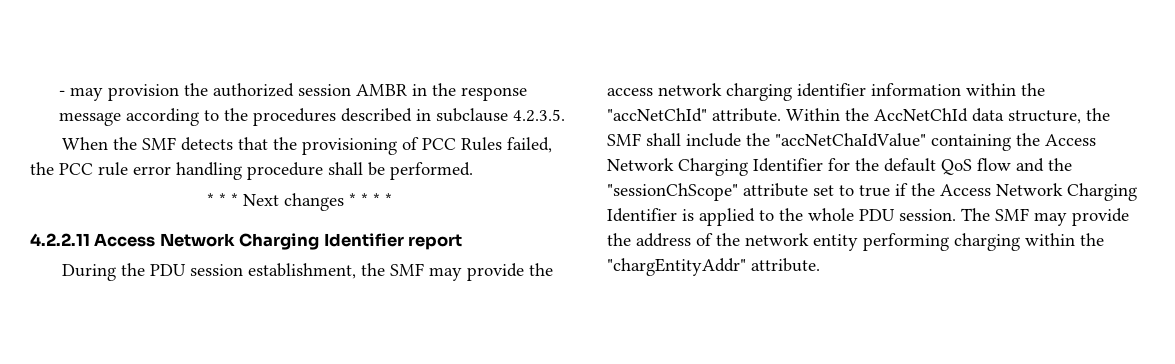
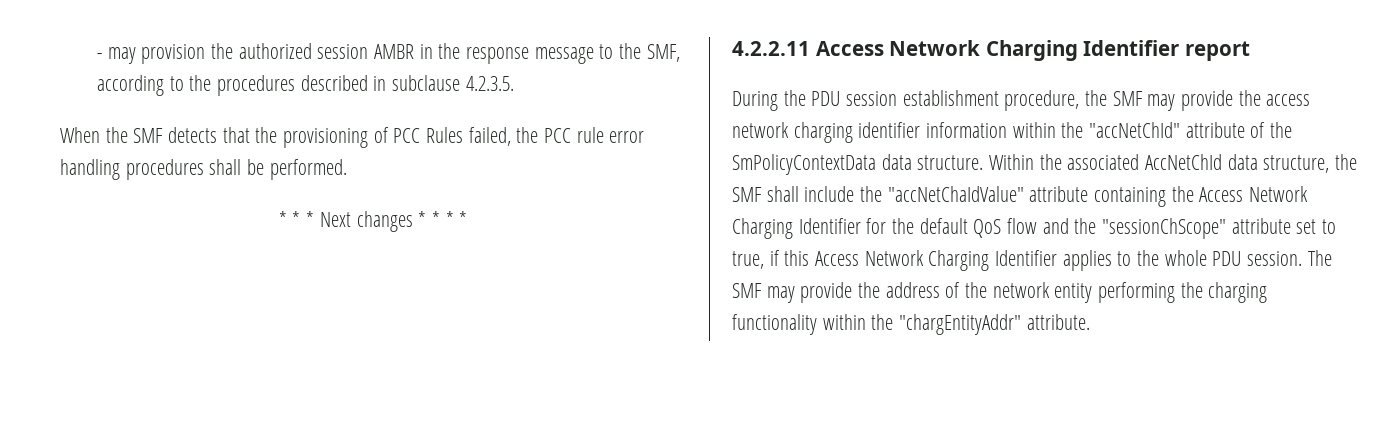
- - may provision the authorized session AMBR in the response message according to the procedures described in subclause 4.2.3.5.
+ - may provision the authorized session AMBR in the response message to the SMF, according to the procedures described in subclause 4.2.3.5.
- When the SMF detects that the provisioning of PCC Rules failed, the PCC rule error handling procedure shall be performed.
+ When the SMF detects that the provisioning of PCC Rules failed, the PCC rule error handling procedures shall be performed.
- During the PDU session establishment, the SMF may provide the access network charging identifier information within the "accNetChId" attribute.
+ During the PDU session establishment procedure, the SMF may provide the access network charging identifier information within the "accNetChId" attribute of the SmPolicyContextData data structure.
- Within the AccNetChId data structure, the SMF shall include the "accNetChaIdValue" containing the Access Network Charging Identifier for the default QoS flow and the "sessionChScope" attribute set to true if the Access Network Charging Identifier is applied to the whole PDU session.
+ Within the associated AccNetChId data structure, the SMF shall include the "accNetChaIdValue" attribute containing the Access Network Charging Identifier for the default QoS flow and the "sessionChScope" attribute set to true, if this Access Network Charging Identifier applies to the whole PDU session.
- The SMF may provide the address of the network entity performing charging within the "chargEntityAddr" attribute.
+ The SMF may provide the address of the network entity performing the charging functionality within the "chargEntityAddr" attribute.

